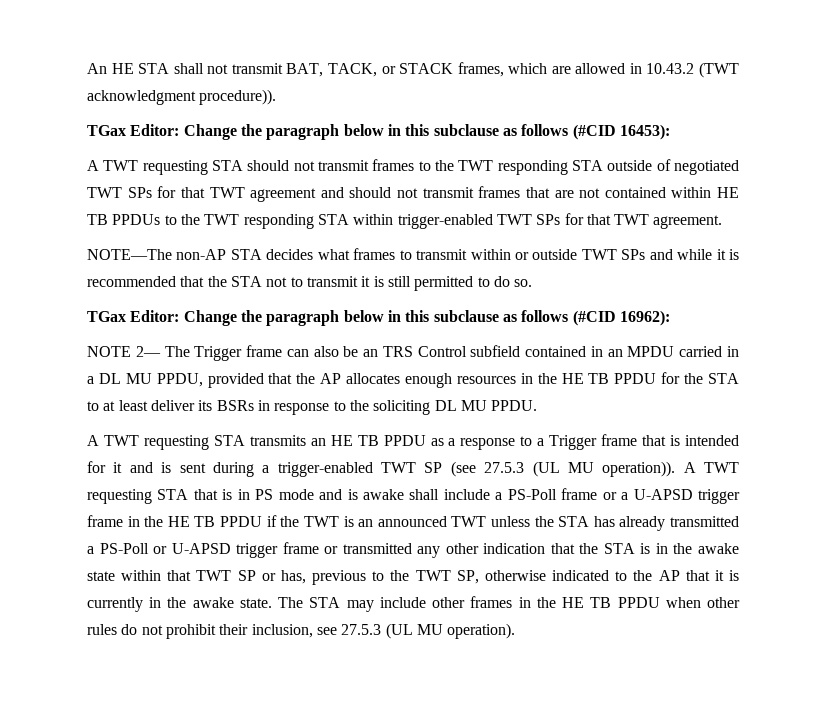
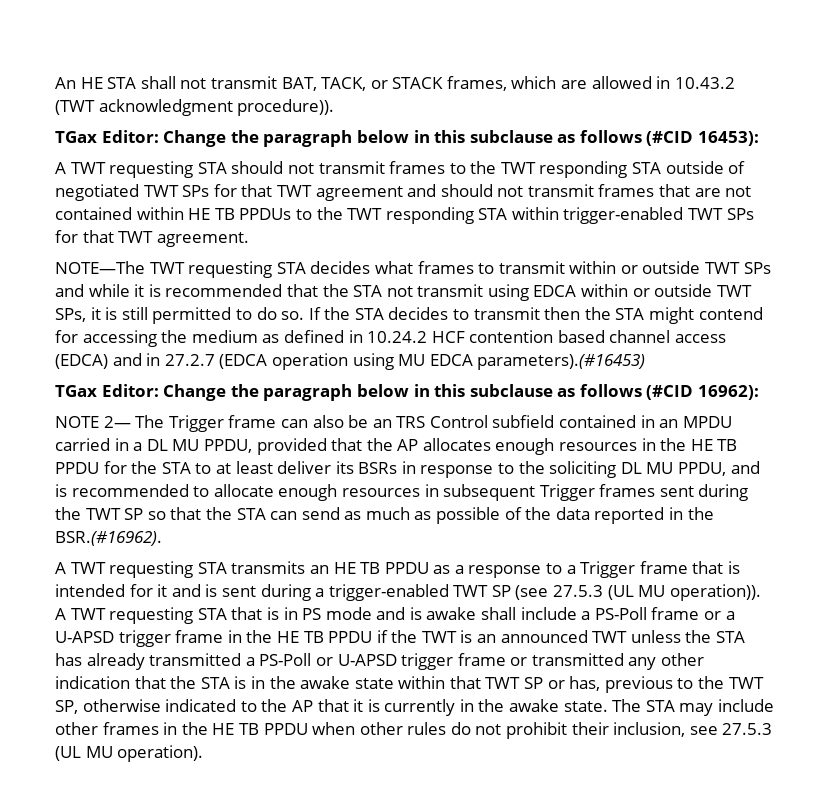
- NOTE—The non-AP STA decides what frames to transmit within or outside TWT SPs and while it is recommended that the STA not to transmit it is still permitted to do so.
+ NOTE—The TWT requesting STA decides what frames to transmit within or outside TWT SPs and while it is recommended that the STA not transmit using EDCA within or outside TWT SPs, it is still permitted to do so. If the STA decides to transmit then the STA might contend for accessing the medium as defined in 10.24.2 HCF contention based channel access (EDCA) and in 27.2.7 (EDCA operation using MU EDCA parameters).(#16453)
- NOTE 2— The Trigger frame can also be an TRS Control subfield contained in an MPDU carried in a DL MU PPDU, provided that the AP allocates enough resources in the HE TB PPDU for the STA to at least deliver its BSRs in response to the soliciting DL MU PPDU.
+ NOTE 2— The Trigger frame can also be an TRS Control subfield contained in an MPDU carried in a DL MU PPDU, provided that the AP allocates enough resources in the HE TB PPDU for the STA to at least deliver its BSRs in response to the soliciting DL MU PPDU, and is recommended to allocate enough resources in subsequent Trigger frames sent during the TWT SP so that the STA can send as much as possible of the data reported in the BSR.(#16962).

